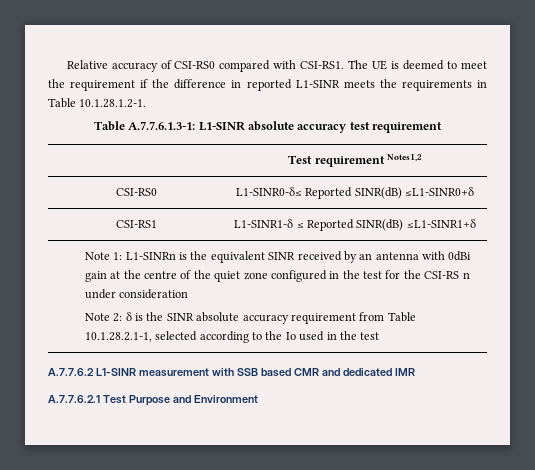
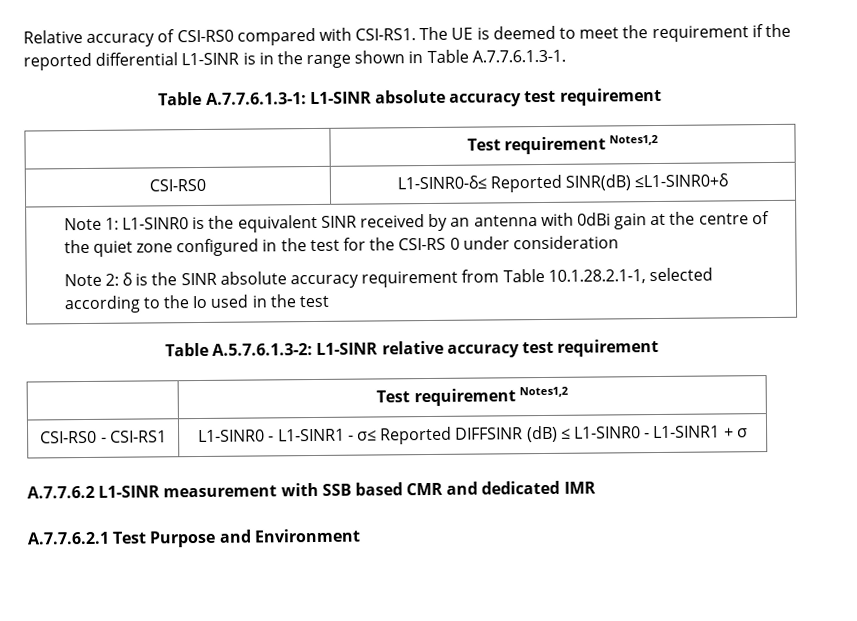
- The UE is deemed to meet the requirement if the difference in reported L1-SINR meets the requirements in Table 10.1.28.1.2-1.
+ The UE is deemed to meet the requirement if the reported differential L1-SINR is in the range shown in Table A.7.7.6.1.3-1.
- CSI-RS1 | L1-SINR1-δ ≤ Reported SINR(dB) ≤L1-SINR1+δ
- Note 1: L1-SINRn is the equivalent SINR received by an antenna with 0dBi gain at the centre of the quiet zone configured in the test for the CSI-RS n under consideration
+ Note 1: L1-SINR0 is the equivalent SINR received by an antenna with 0dBi gain at the centre of the quiet zone configured in the test for the CSI-RS 0 under consideration
+ Table A.5.7.6.1.3-2: L1-SINR relative accuracy test requirement
+ | Test requirement Notes1,2
+ CSI-RS0 - CSI-RS1 | L1-SINR0 - L1-SINR1 - σ≤ Reported DIFFSINR (dB) ≤ L1-SINR0 - L1-SINR1 + σ

